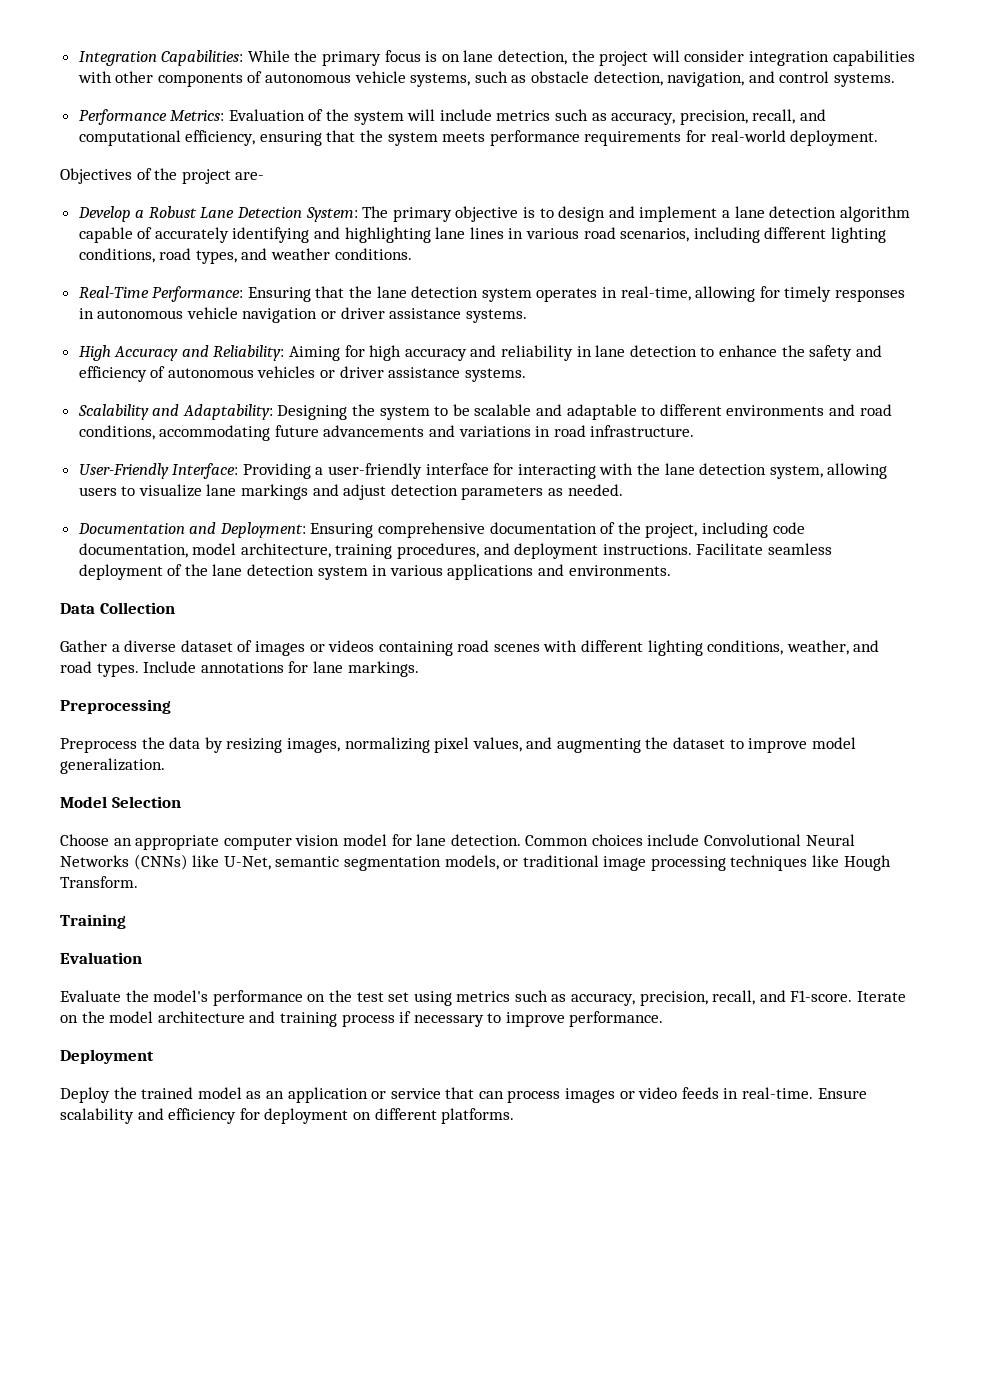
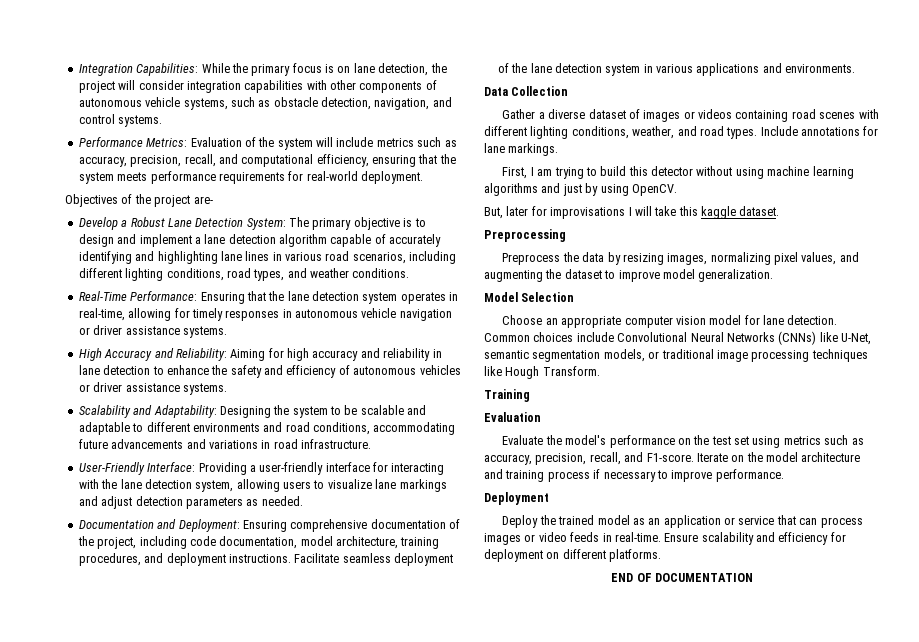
+ First, I am trying to build this detector without using machine learning algorithms and just by using OpenCV.
+ But, later for improvisations I will take this kaggle dataset.
+ END OF DOCUMENTATION

